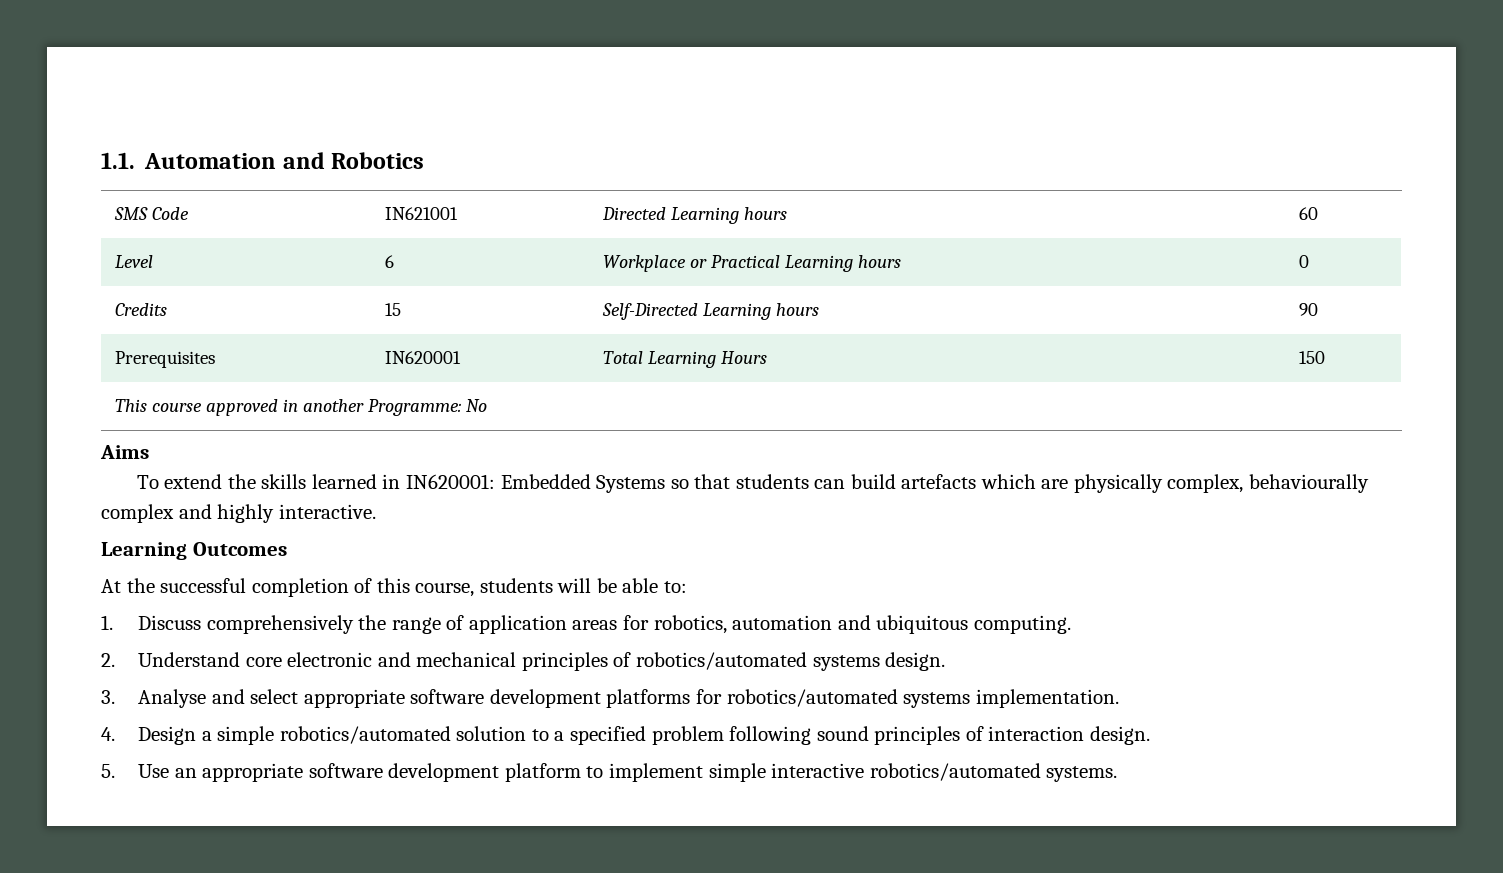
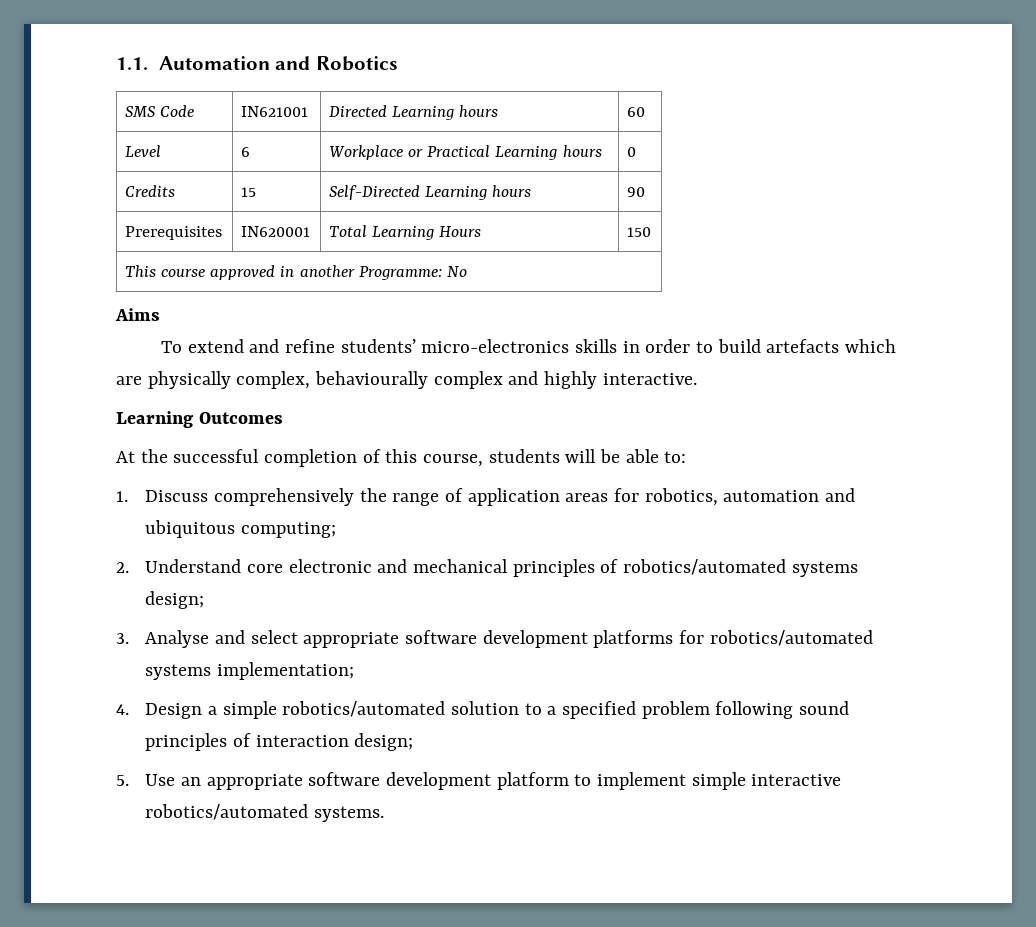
- To extend the skills learned in IN620001: Embedded Systems so that students can build artefacts which are physically complex, behaviourally complex and highly interactive.
+ To extend and refine students’ micro-electronics skills in order to build artefacts which are physically complex, behaviourally complex and highly interactive.
- 1. Discuss comprehensively the range of application areas for robotics, automation and ubiquitous computing.
+ 1. Discuss comprehensively the range of application areas for robotics, automation and ubiquitous computing;
- 2. Understand core electronic and mechanical principles of robotics/automated systems design.
+ 2. Understand core electronic and mechanical principles of robotics/automated systems design;
- 3. Analyse and select appropriate software development platforms for robotics/automated systems implementation.
+ 3. Analyse and select appropriate software development platforms for robotics/automated systems implementation;
- 4. Design a simple robotics/automated solution to a specified problem following sound principles of interaction design.
+ 4. Design a simple robotics/automated solution to a specified problem following sound principles of interaction design;

